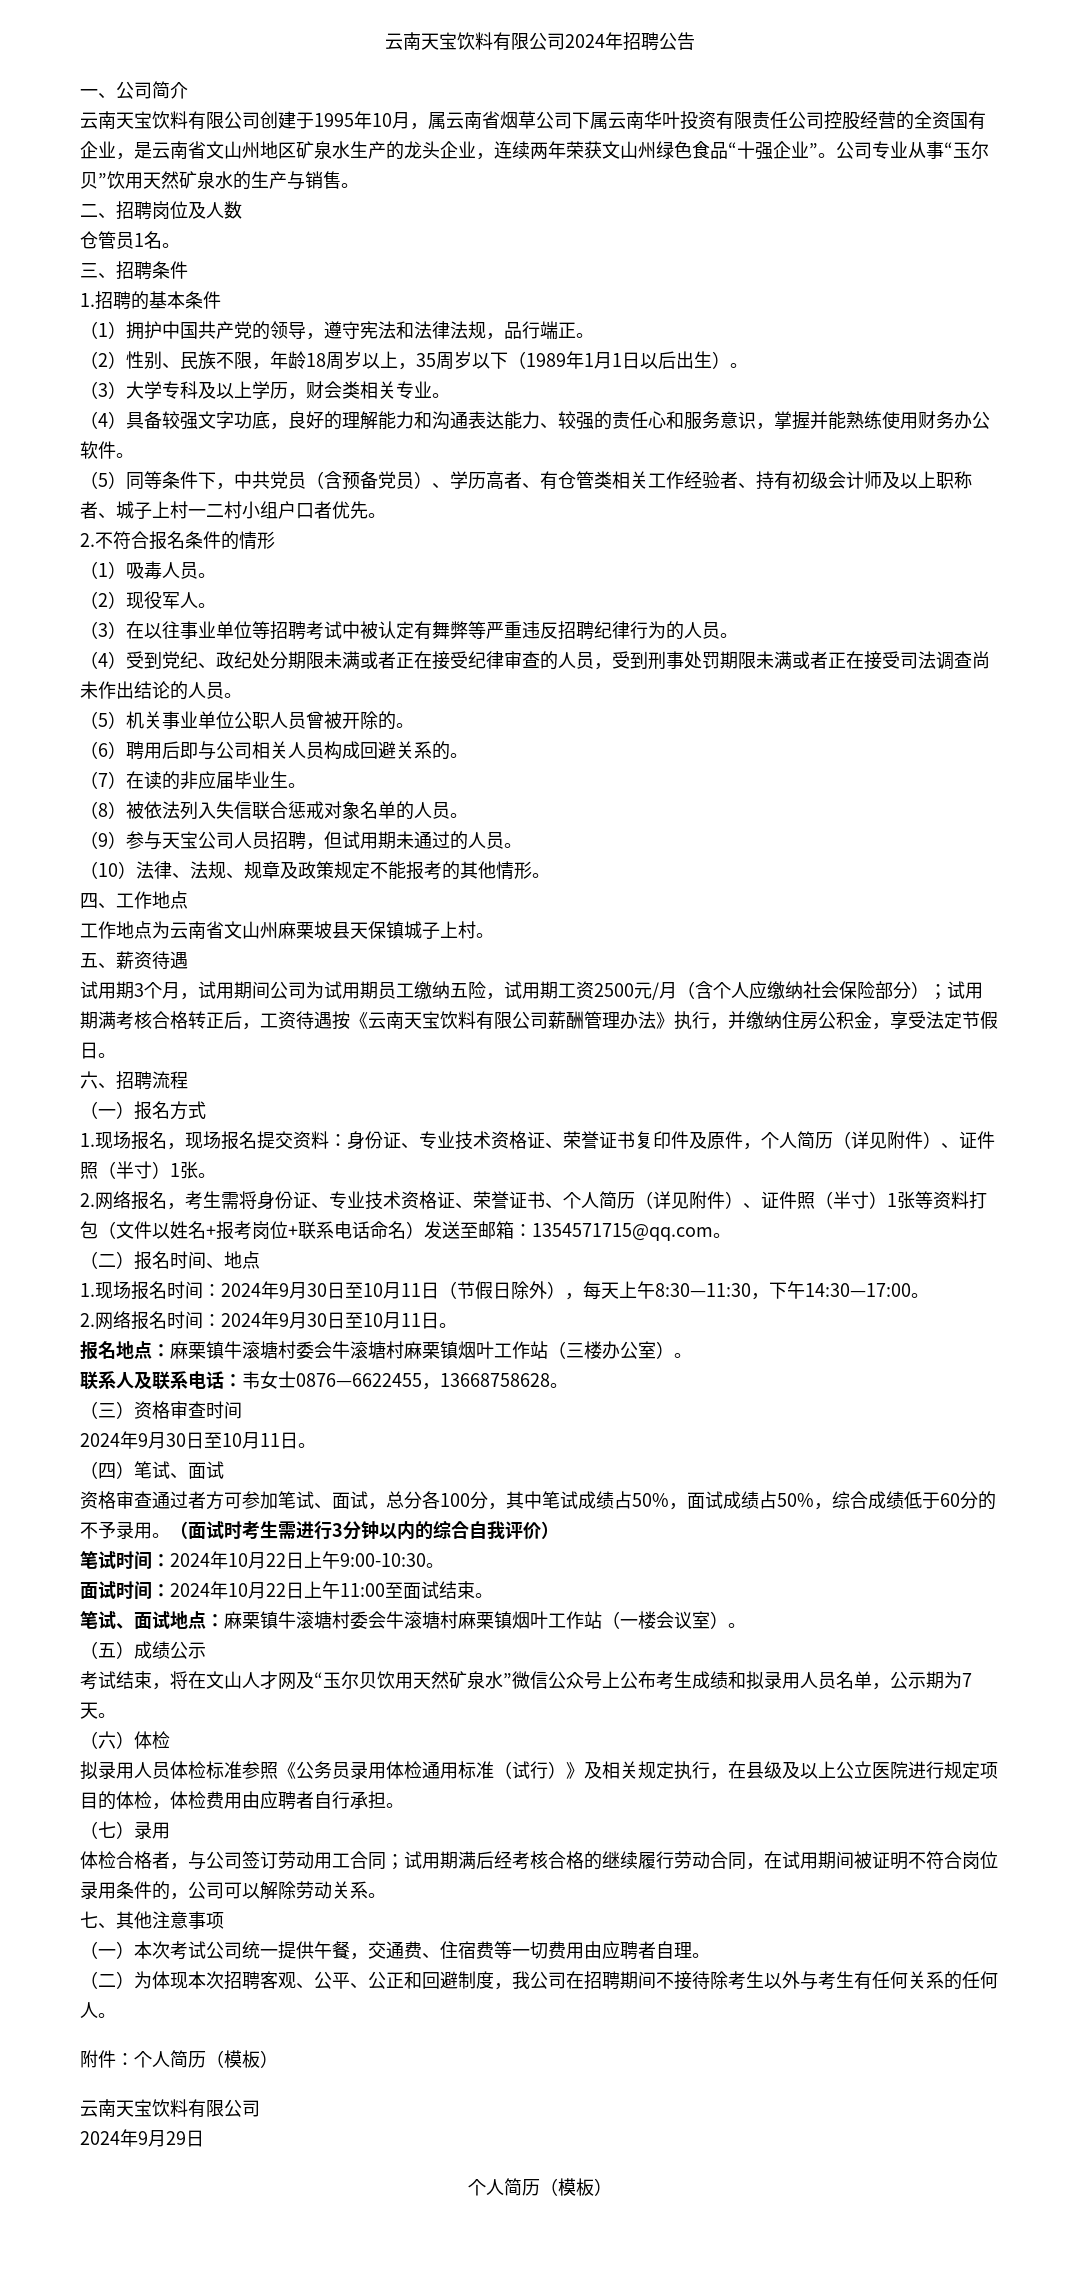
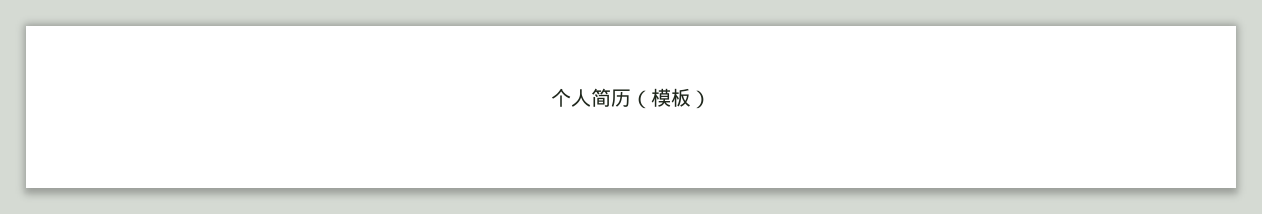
- 云南天宝饮料有限公司2024年招聘公告
- 一、公司简介
- 云南天宝饮料有限公司创建于1995年10月，属云南省烟草公司下属云南华叶投资有限责任公司控股经营的全资国有企业，是云南省文山州地区矿泉水生产的龙头企业，连续两年荣获文山州绿色食品“十强企业”。公司专业从事“玉尔贝”饮用天然矿泉水的生产与销售。
- 二、招聘岗位及人数
- 仓管员1名。
- 三、招聘条件
- 1.招聘的基本条件
- （1）拥护中国共产党的领导，遵守宪法和法律法规，品行端正。
- （2）性别、民族不限，年龄18周岁以上，35周岁以下（1989年1月1日以后出生）。
- （3）大学专科及以上学历，财会类相关专业。
- （4）具备较强文字功底，良好的理解能力和沟通表达能力、较强的责任心和服务意识，掌握并能熟练使用财务办公软件。
- （5）同等条件下，中共党员（含预备党员）、学历高者、有仓管类相关工作经验者、持有初级会计师及以上职称者、城子上村一二村小组户口者优先。
- 2.不符合报名条件的情形
- （1）吸毒人员。
- （2）现役军人。
- （3）在以往事业单位等招聘考试中被认定有舞弊等严重违反招聘纪律行为的人员。
- （4）受到党纪、政纪处分期限未满或者正在接受纪律审查的人员，受到刑事处罚期限未满或者正在接受司法调查尚未作出结论的人员。
- （5）机关事业单位公职人员曾被开除的。
- （6）聘用后即与公司相关人员构成回避关系的。
- （7）在读的非应届毕业生。
- （8）被依法列入失信联合惩戒对象名单的人员。
- （9）参与天宝公司人员招聘，但试用期未通过的人员。
- （10）法律、法规、规章及政策规定不能报考的其他情形。
- 四、工作地点
- 工作地点为云南省文山州麻栗坡县天保镇城子上村。
- 五、薪资待遇
- 试用期3个月，试用期间公司为试用期员工缴纳五险，试用期工资2500元/月（含个人应缴纳社会保险部分）；试用期满考核合格转正后，工资待遇按《云南天宝饮料有限公司薪酬管理办法》执行，并缴纳住房公积金，享受法定节假日。
- 六、招聘流程
- （一）报名方式
- 1.现场报名，现场报名提交资料：身份证、专业技术资格证、荣誉证书复印件及原件，个人简历（详见附件）、证件照（半寸）1张。
- 2.网络报名，考生需将身份证、专业技术资格证、荣誉证书、个人简历（详见附件）、证件照（半寸）1张等资料打包（文件以姓名+报考岗位+联系电话命名）发送至邮箱：1354571715@qq.com。
- （二）报名时间、地点
- 1.现场报名时间：2024年9月30日至10月11日（节假日除外），每天上午8:30—11:30，下午14:30—17:00。
- 2.网络报名时间：2024年9月30日至10月11日。
- 报名地点：麻栗镇牛滚塘村委会牛滚塘村麻栗镇烟叶工作站（三楼办公室）。
- 联系人及联系电话：韦女士0876—6622455，13668758628。
- （三）资格审查时间
- 2024年9月30日至10月11日。
- （四）笔试、面试
- 资格审查通过者方可参加笔试、面试，总分各100分，其中笔试成绩占50%，面试成绩占50%，综合成绩低于60分的不予录用。（面试时考生需进行3分钟以内的综合自我评价）
- 笔试时间：2024年10月22日上午9:00-10:30。
- 面试时间：2024年10月22日上午11:00至面试结束。
- 笔试、面试地点：麻栗镇牛滚塘村委会牛滚塘村麻栗镇烟叶工作站（一楼会议室）。
- （五）成绩公示
- 考试结束，将在文山人才网及“玉尔贝饮用天然矿泉水”微信公众号上公布考生成绩和拟录用人员名单，公示期为7天。
- （六）体检
- 拟录用人员体检标准参照《公务员录用体检通用标准（试行）》及相关规定执行，在县级及以上公立医院进行规定项目的体检，体检费用由应聘者自行承担。
- （七）录用
- 体检合格者，与公司签订劳动用工合同；试用期满后经考核合格的继续履行劳动合同，在试用期间被证明不符合岗位录用条件的，公司可以解除劳动关系。
- 七、其他注意事项
- （一）本次考试公司统一提供午餐，交通费、住宿费等一切费用由应聘者自理。
- （二）为体现本次招聘客观、公平、公正和回避制度，我公司在招聘期间不接待除考生以外与考生有任何关系的任何人。
- 附件：个人简历（模板）
- 云南天宝饮料有限公司
- 2024年9月29日

